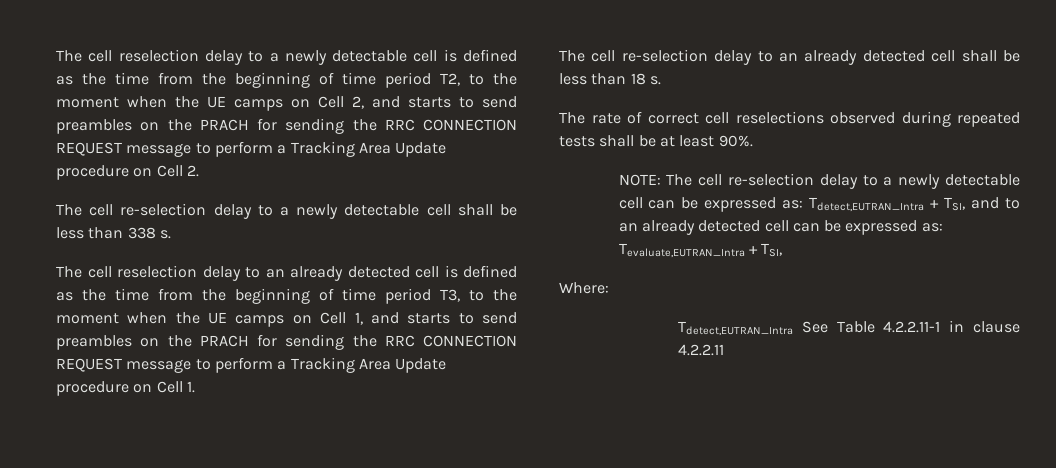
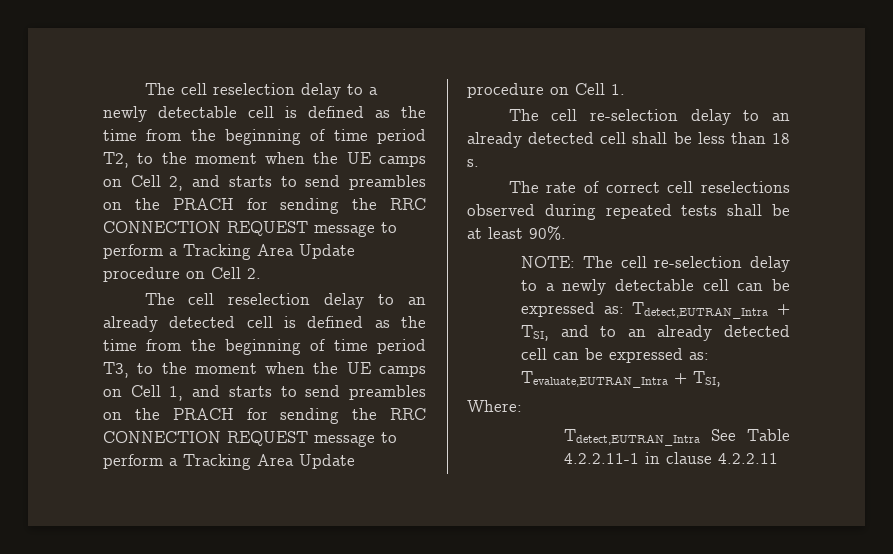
- The cell re-selection delay to a newly detectable cell shall be less than 338 s.

